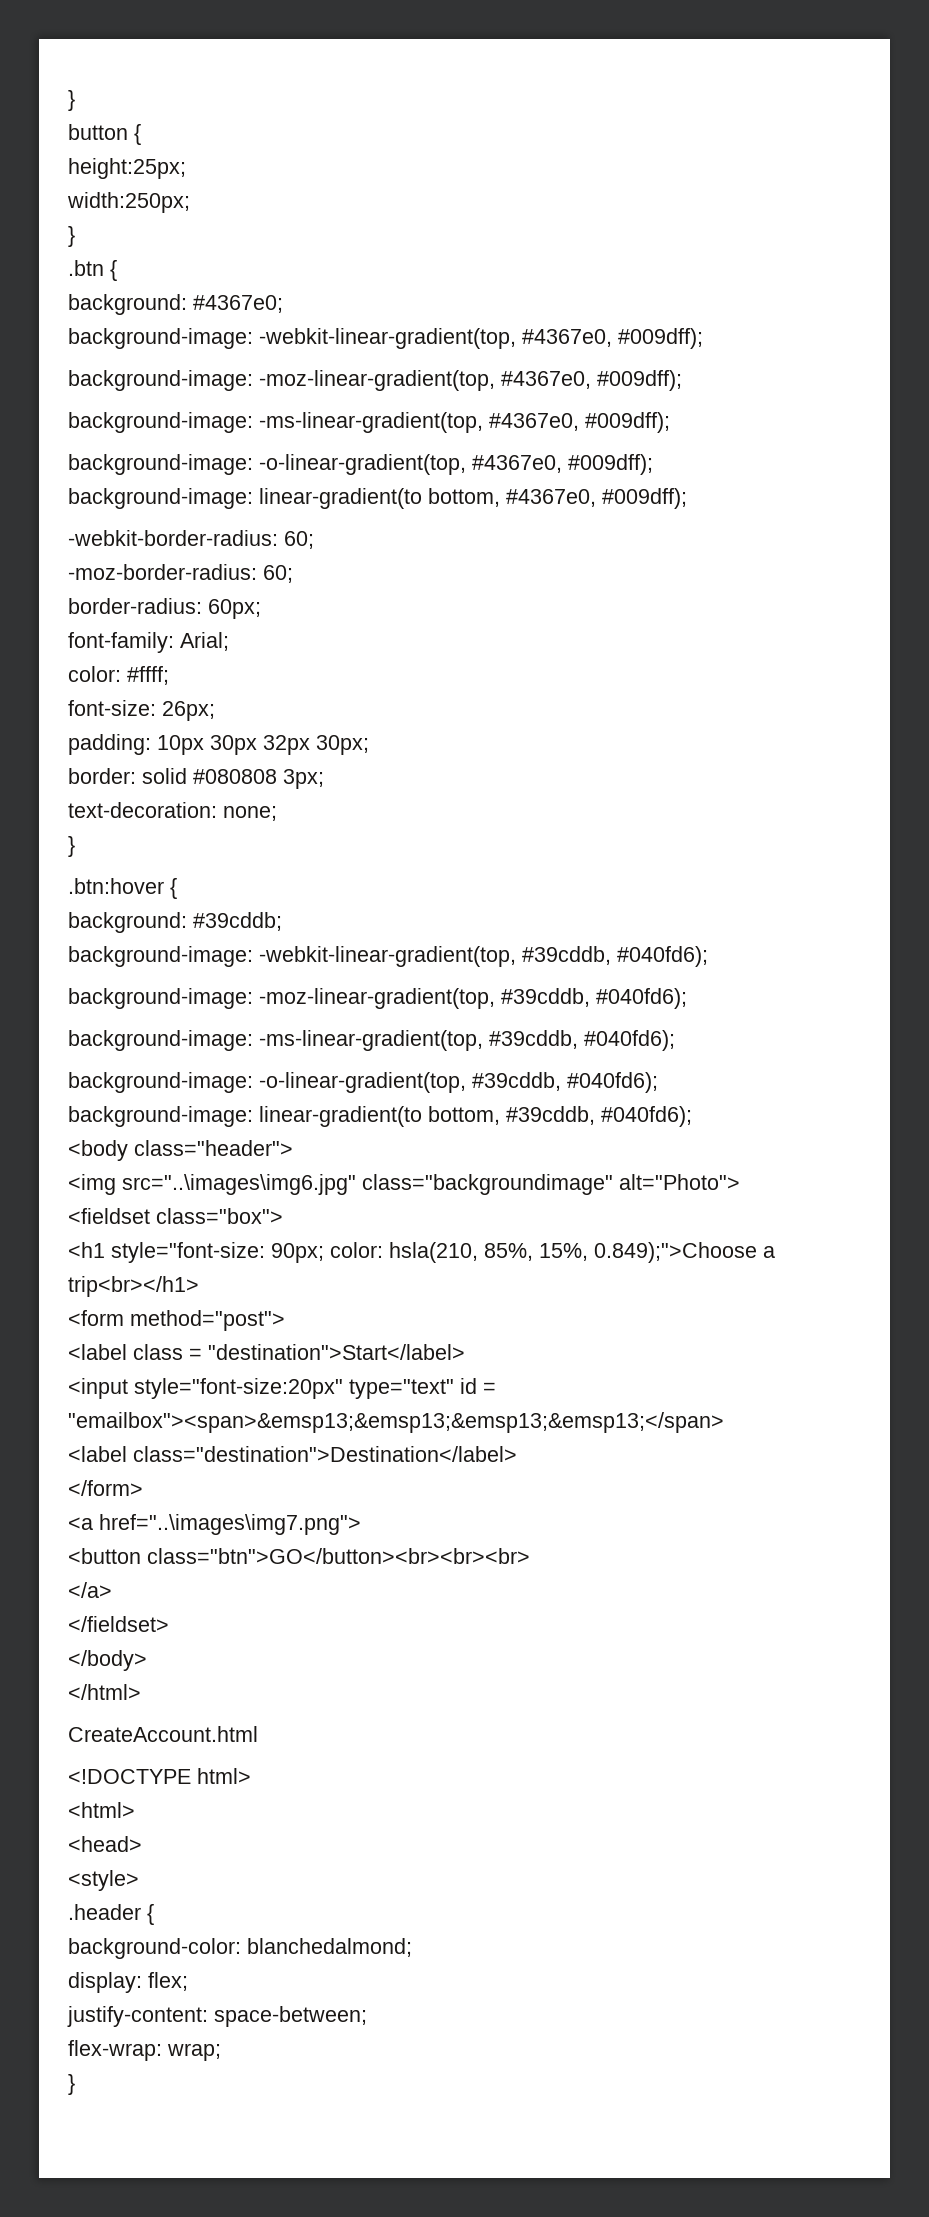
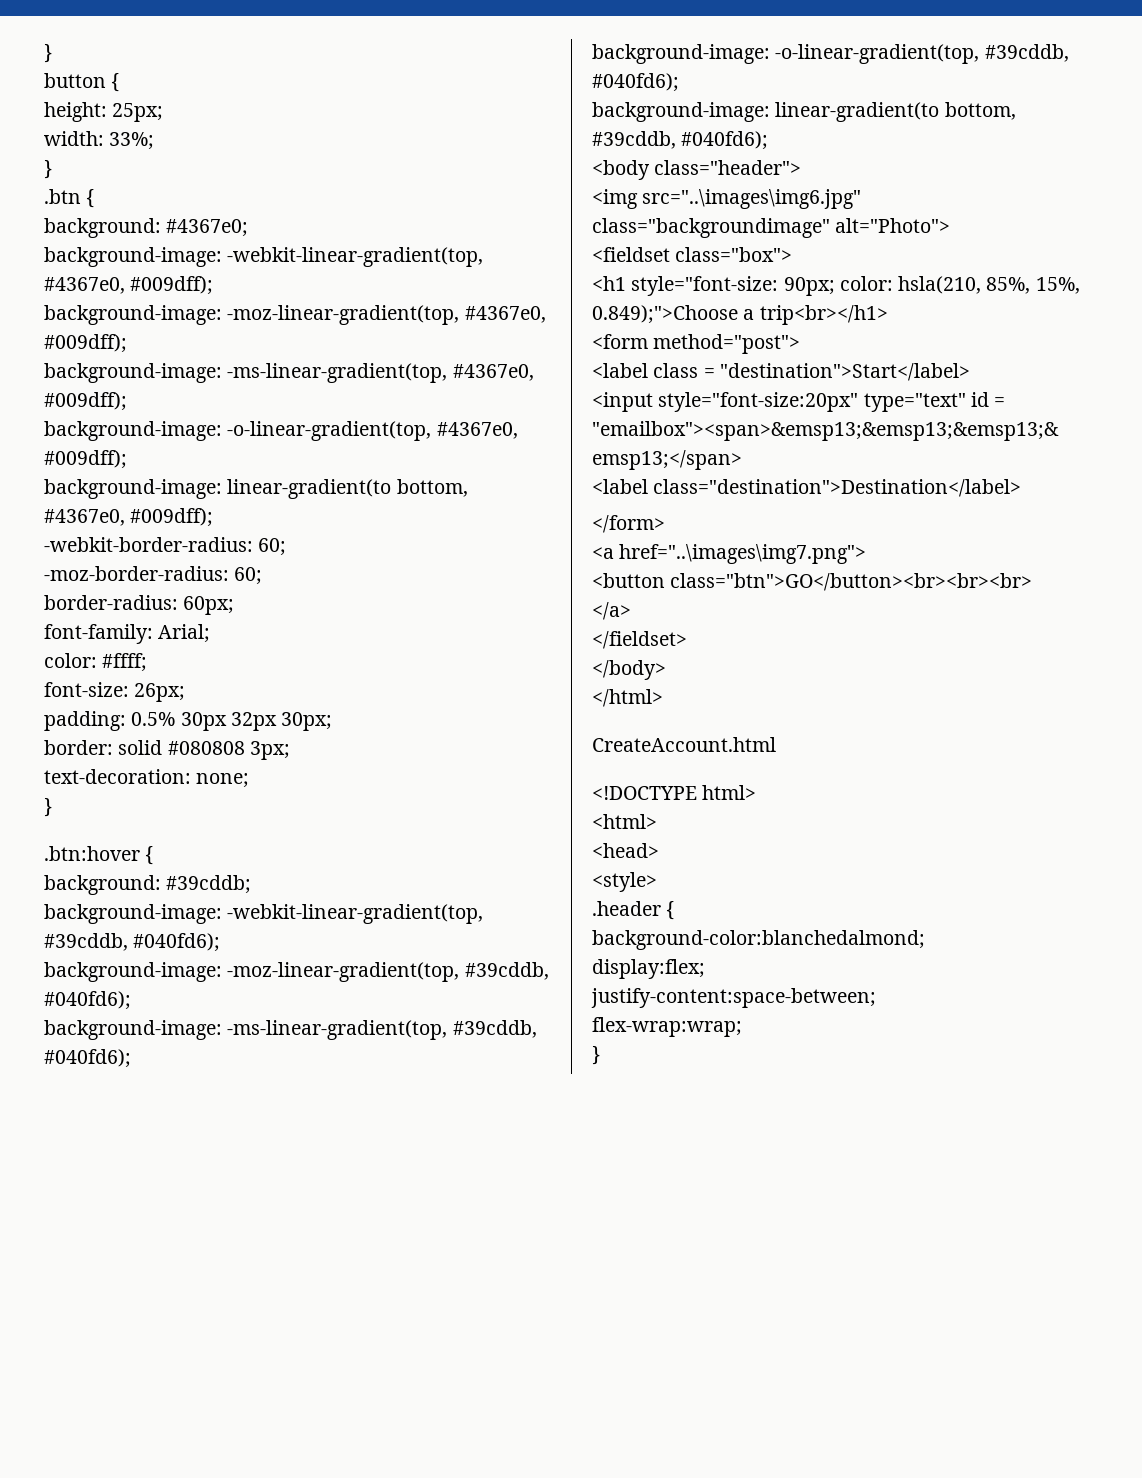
- height:25px;
- width:250px;
+ height: 25px;
+ width: 33%;
- padding: 10px 30px 32px 30px;
+ padding: 0.5% 30px 32px 30px;
- background-color: blanchedalmond;
- display: flex;
- justify-content: space-between;
- flex-wrap: wrap;
+ background-color:blanchedalmond;
+ display:flex;
+ justify-content:space-between;
+ flex-wrap:wrap;

